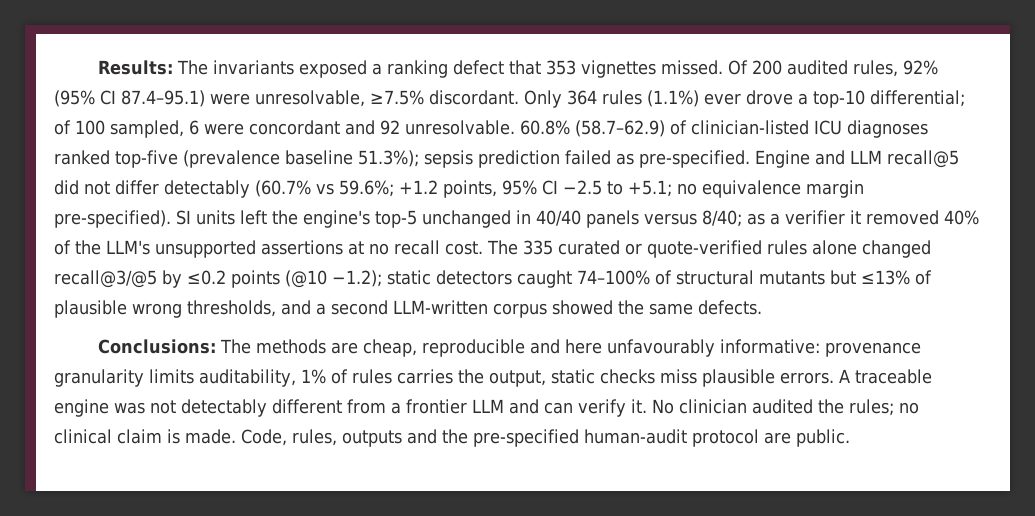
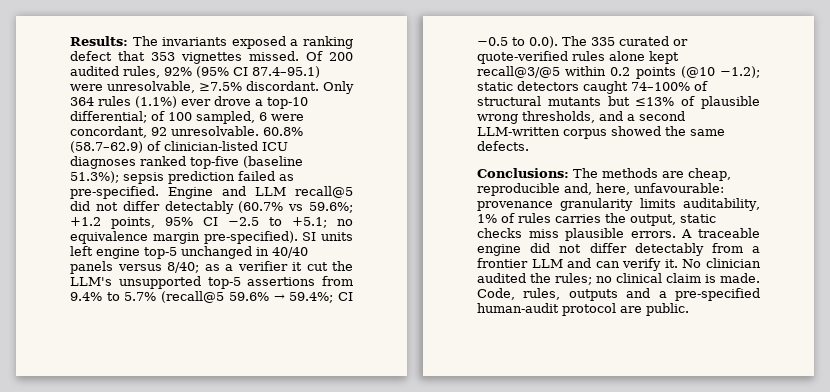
- Only 364 rules (1.1%) ever drove a top-10 differential; of 100 sampled, 6 were concordant and 92 unresolvable.
+ Only 364 rules (1.1%) ever drove a top-10 differential; of 100 sampled, 6 were concordant, 92 unresolvable.
- 60.8% (58.7–62.9) of clinician-listed ICU diagnoses ranked top-five (prevalence baseline 51.3%); sepsis prediction failed as pre-specified.
+ 60.8% (58.7–62.9) of clinician-listed ICU diagnoses ranked top-five (baseline 51.3%); sepsis prediction failed as pre-specified.
- SI units left the engine's top-5 unchanged in 40/40 panels versus 8/40; as a verifier it removed 40% of the LLM's unsupported assertions at no recall cost. The 335 curated or quote-verified rules alone changed recall@3/@5 by ≤0.2 points (@10 −1.2); static detectors caught 74–100% of structural mutants but ≤13% of plausible wrong thresholds, and a second LLM-written corpus showed the same defects.
+ SI units left engine top-5 unchanged in 40/40 panels versus 8/40; as a verifier it cut the LLM's unsupported top-5 assertions from 9.4% to 5.7% (recall@5 59.6% → 59.4%; CI −0.5 to 0.0). The 335 curated or quote-verified rules alone kept recall@3/@5 within 0.2 points (@10 −1.2); static detectors caught 74–100% of structural mutants but ≤13% of plausible wrong thresholds, and a second LLM-written corpus showed the same defects.
- Conclusions: The methods are cheap, reproducible and here unfavourably informative: provenance granularity limits auditability, 1% of rules carries the output, static checks miss plausible errors.
+ Conclusions: The methods are cheap, reproducible and, here, unfavourable: provenance granularity limits auditability, 1% of rules carries the output, static checks miss plausible errors.
- A traceable engine was not detectably different from a frontier LLM and can verify it.
+ A traceable engine did not differ detectably from a frontier LLM and can verify it.
- Code, rules, outputs and the pre-specified human-audit protocol are public.
+ Code, rules, outputs and a pre-specified human-audit protocol are public.

